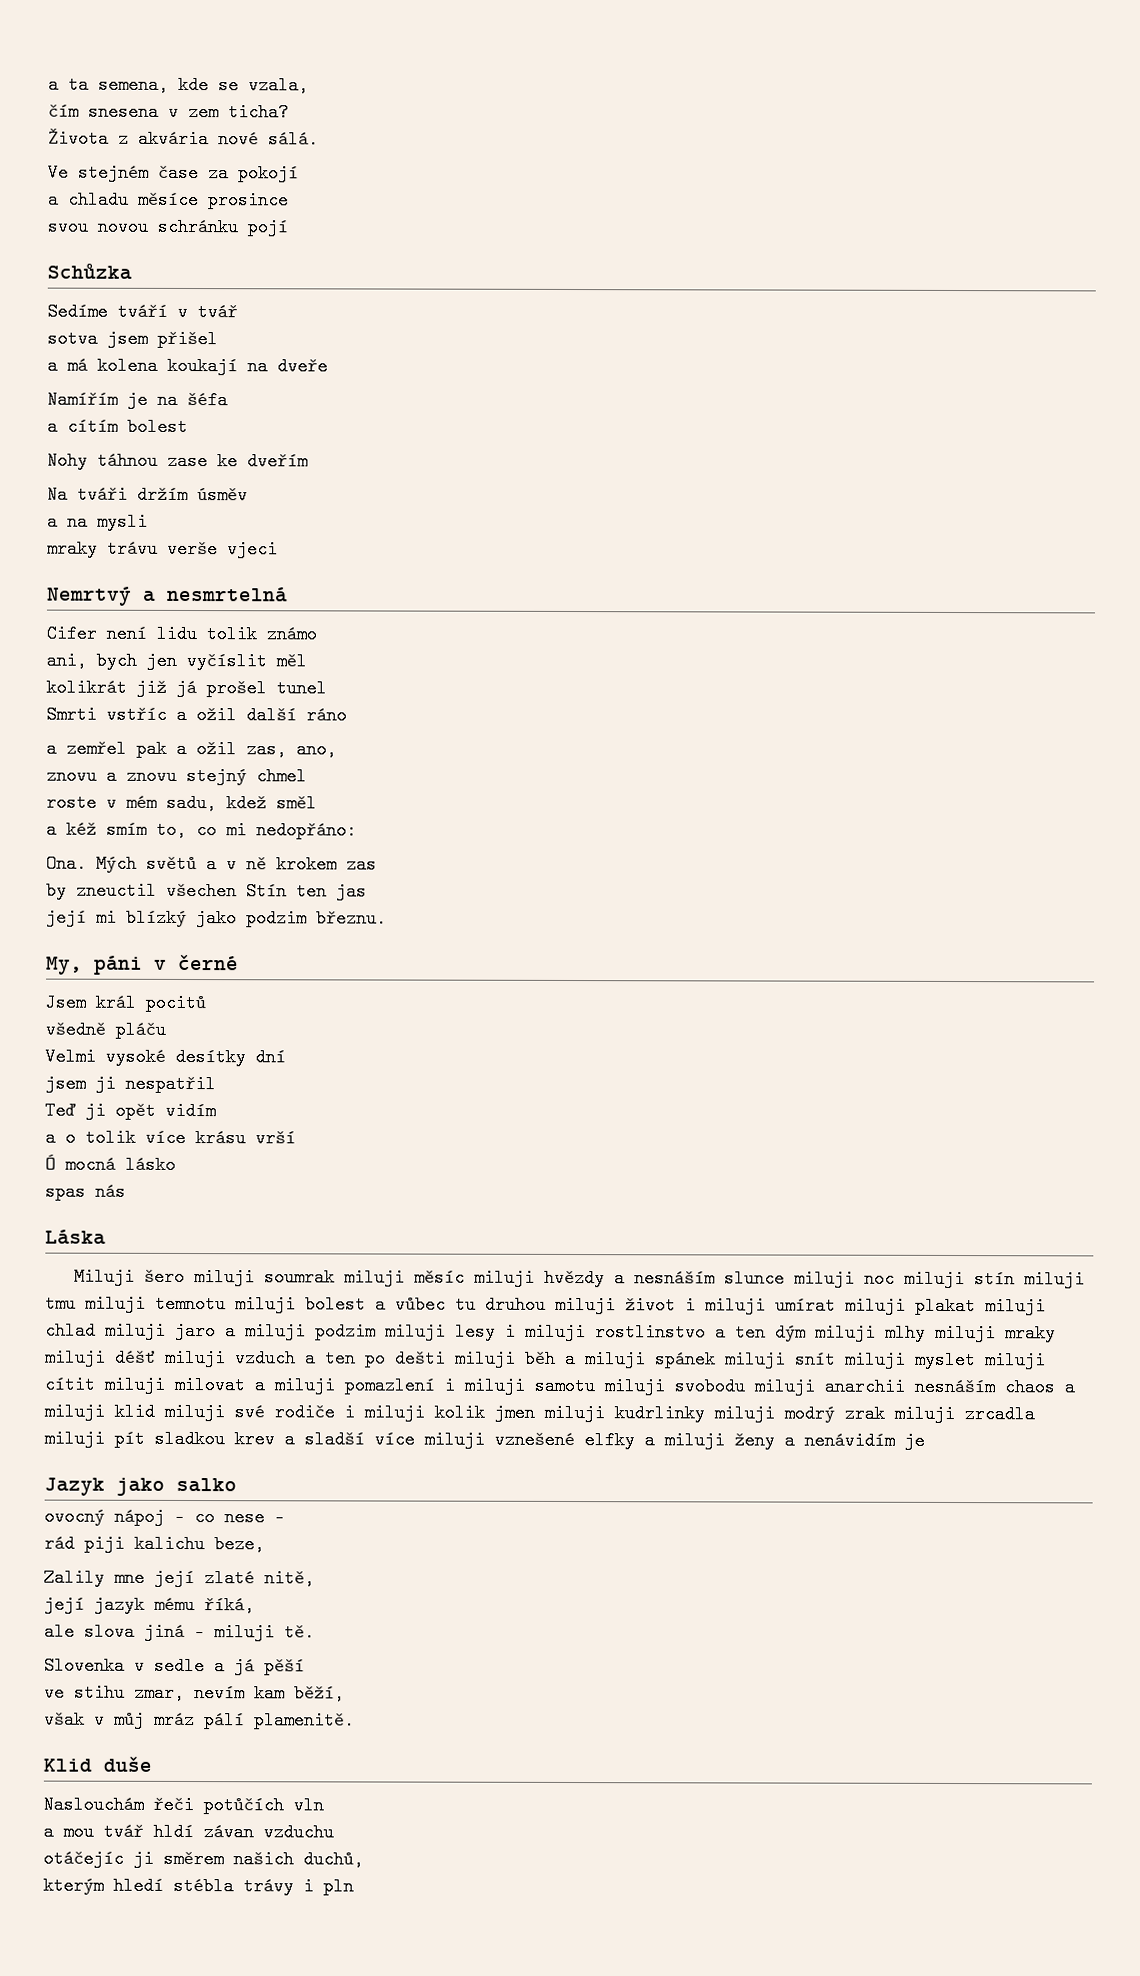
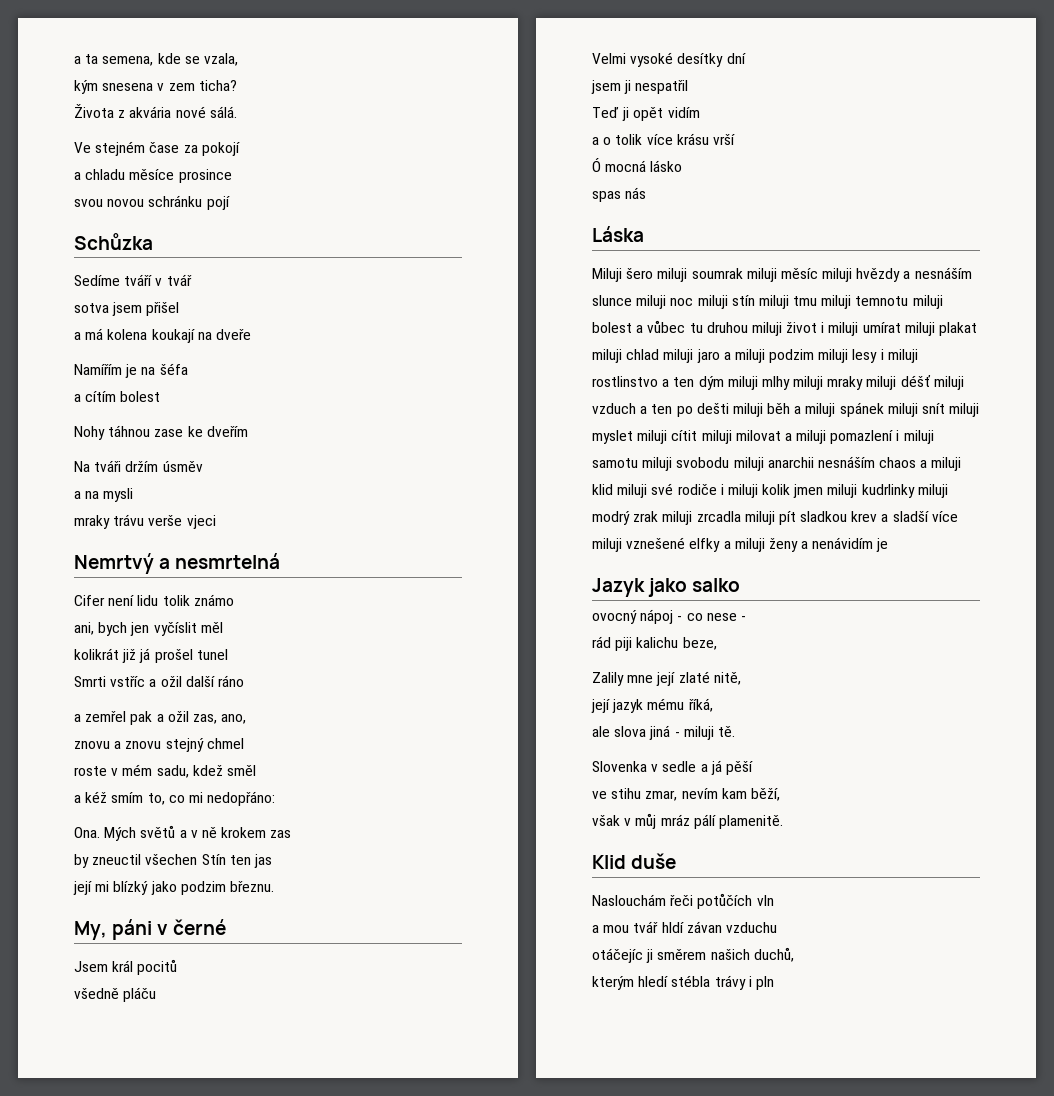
- čím snesena v zem ticha?
+ kým snesena v zem ticha?

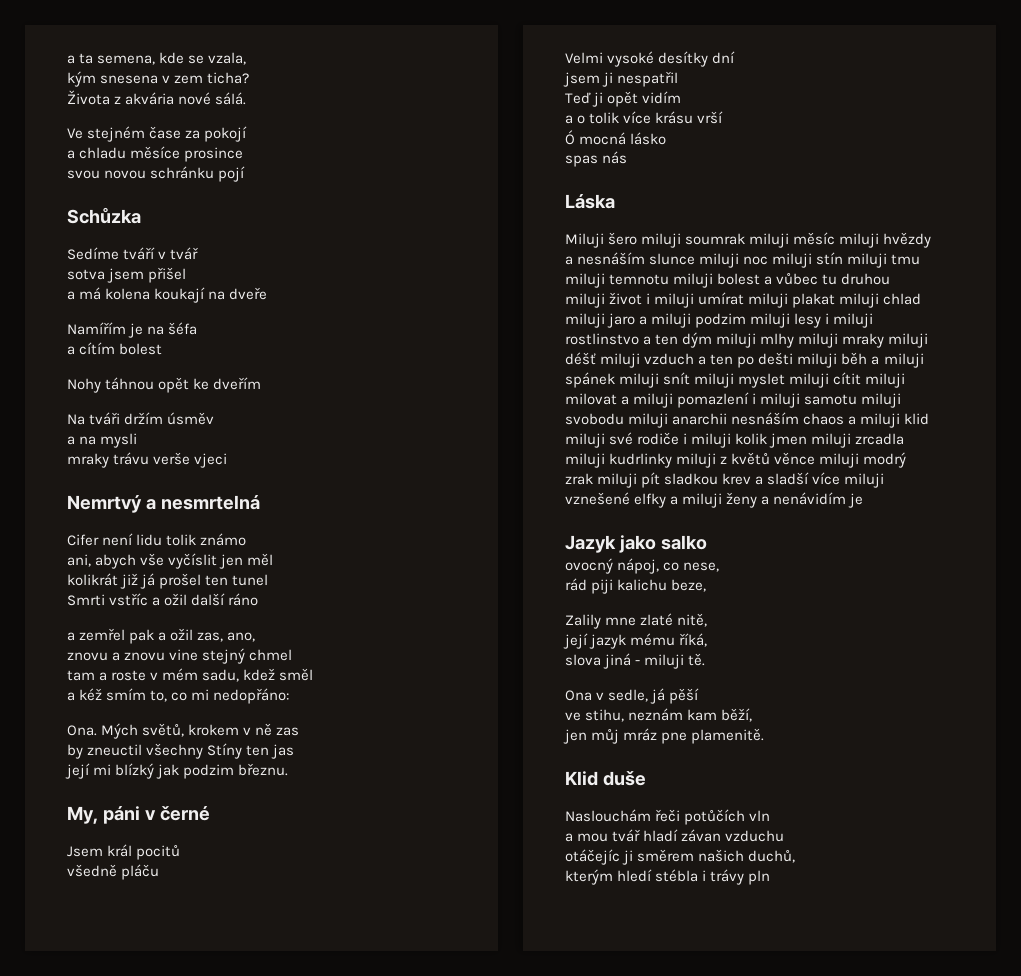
- Nohy táhnou zase ke dveřím
+ Nohy táhnou opět ke dveřím
- ani, bych jen vyčíslit měl
+ ani, abych vše vyčíslit jen měl
- kolikrát již já prošel tunel
+ kolikrát již já prošel ten tunel
- znovu a znovu stejný chmel
+ znovu a znovu vine stejný chmel
- roste v mém sadu, kdež směl
+ tam a roste v mém sadu, kdež směl
- Ona. Mých světů a v ně krokem zas
+ Ona. Mých světů, krokem v ně zas
- by zneuctil všechen Stín ten jas
+ by zneuctil všechny Stíny ten jas
- její mi blízký jako podzim březnu.
+ její mi blízký jak podzim březnu.
- Miluji šero miluji soumrak miluji měsíc miluji hvězdy a nesnáším slunce miluji noc miluji stín miluji tmu miluji temnotu miluji bolest a vůbec tu druhou miluji život i miluji umírat miluji plakat miluji chlad miluji jaro a miluji podzim miluji lesy i miluji rostlinstvo a ten dým miluji mlhy miluji mraky miluji déšť miluji vzduch a ten po dešti miluji běh a miluji spánek miluji snít miluji myslet miluji cítit miluji milovat a miluji pomazlení i miluji samotu miluji svobodu miluji anarchii nesnáším chaos a miluji klid miluji své rodiče i miluji kolik jmen miluji kudrlinky miluji modrý zrak miluji zrcadla miluji pít sladkou krev a sladší více miluji vznešené elfky a miluji ženy a nenávidím je
+ Miluji šero miluji soumrak miluji měsíc miluji hvězdy a nesnáším slunce miluji noc miluji stín miluji tmu miluji temnotu miluji bolest a vůbec tu druhou miluji život i miluji umírat miluji plakat miluji chlad miluji jaro a miluji podzim miluji lesy i miluji rostlinstvo a ten dým miluji mlhy miluji mraky miluji déšť miluji vzduch a ten po dešti miluji běh a miluji spánek miluji snít miluji myslet miluji cítit miluji milovat a miluji pomazlení i miluji samotu miluji svobodu miluji anarchii nesnáším chaos a miluji klid miluji své rodiče i miluji kolik jmen miluji zrcadla miluji kudrlinky miluji z květů věnce miluji modrý zrak miluji pít sladkou krev a sladší více miluji vznešené elfky a miluji ženy a nenávidím je
- ovocný nápoj - co nese -
+ ovocný nápoj, co nese,
- Zalily mne její zlaté nitě,
+ Zalily mne zlaté nitě,
- ale slova jiná - miluji tě.
+ slova jiná - miluji tě.
- Slovenka v sedle a já pěší
+ Ona v sedle, já pěší
- ve stihu zmar, nevím kam běží,
+ ve stihu, neznám kam běží,
- však v můj mráz pálí plamenitě.
+ jen můj mráz pne plamenitě.
- a mou tvář hldí závan vzduchu
+ a mou tvář hladí závan vzduchu
- kterým hledí stébla trávy i pln
+ kterým hledí stébla i trávy pln

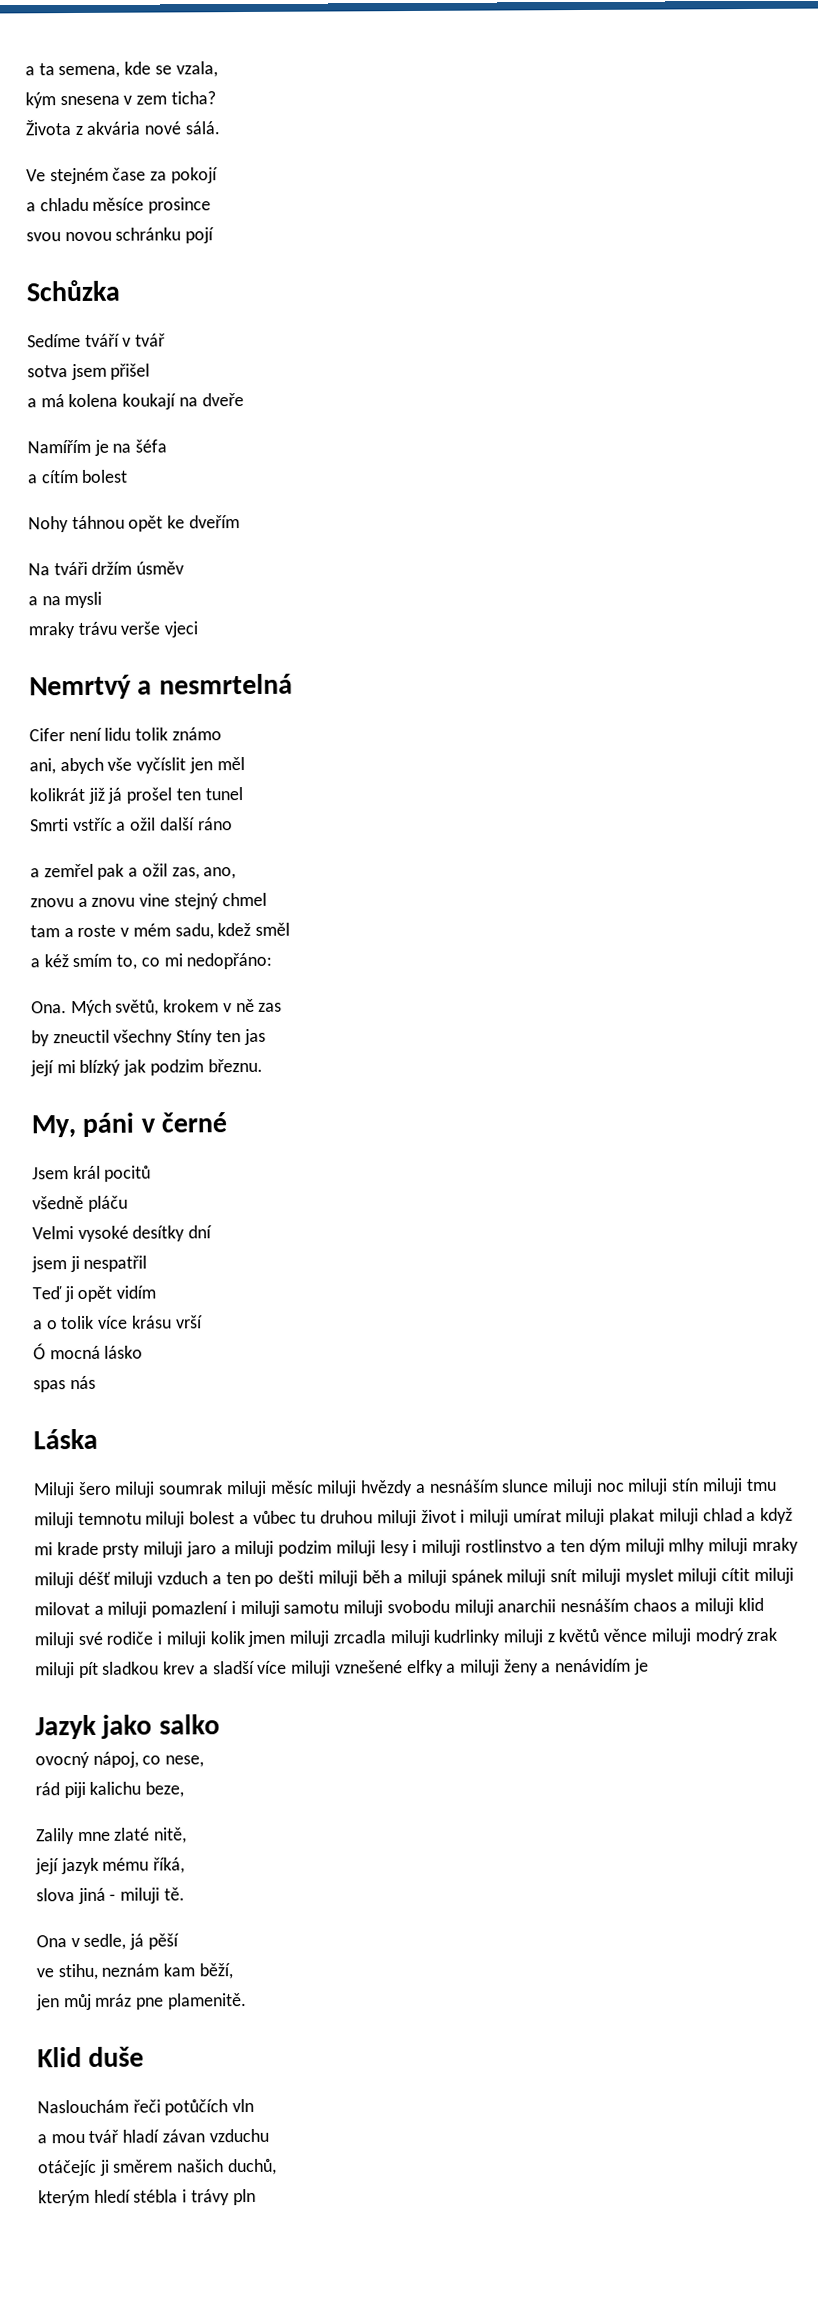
- Miluji šero miluji soumrak miluji měsíc miluji hvězdy a nesnáším slunce miluji noc miluji stín miluji tmu miluji temnotu miluji bolest a vůbec tu druhou miluji život i miluji umírat miluji plakat miluji chlad miluji jaro a miluji podzim miluji lesy i miluji rostlinstvo a ten dým miluji mlhy miluji mraky miluji déšť miluji vzduch a ten po dešti miluji běh a miluji spánek miluji snít miluji myslet miluji cítit miluji milovat a miluji pomazlení i miluji samotu miluji svobodu miluji anarchii nesnáším chaos a miluji klid miluji své rodiče i miluji kolik jmen miluji zrcadla miluji kudrlinky miluji z květů věnce miluji modrý zrak miluji pít sladkou krev a sladší více miluji vznešené elfky a miluji ženy a nenávidím je
+ Miluji šero miluji soumrak miluji měsíc miluji hvězdy a nesnáším slunce miluji noc miluji stín miluji tmu miluji temnotu miluji bolest a vůbec tu druhou miluji život i miluji umírat miluji plakat miluji chlad a když mi krade prsty miluji jaro a miluji podzim miluji lesy i miluji rostlinstvo a ten dým miluji mlhy miluji mraky miluji déšť miluji vzduch a ten po dešti miluji běh a miluji spánek miluji snít miluji myslet miluji cítit miluji milovat a miluji pomazlení i miluji samotu miluji svobodu miluji anarchii nesnáším chaos a miluji klid miluji své rodiče i miluji kolik jmen miluji zrcadla miluji kudrlinky miluji z květů věnce miluji modrý zrak miluji pít sladkou krev a sladší více miluji vznešené elfky a miluji ženy a nenávidím je

